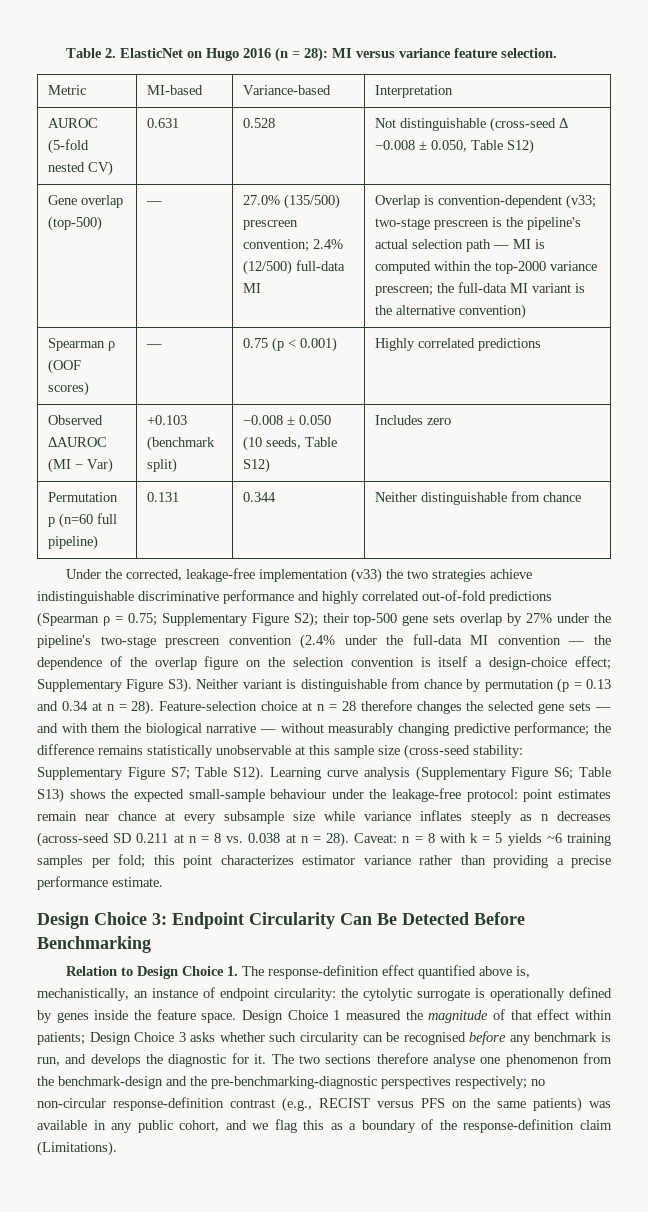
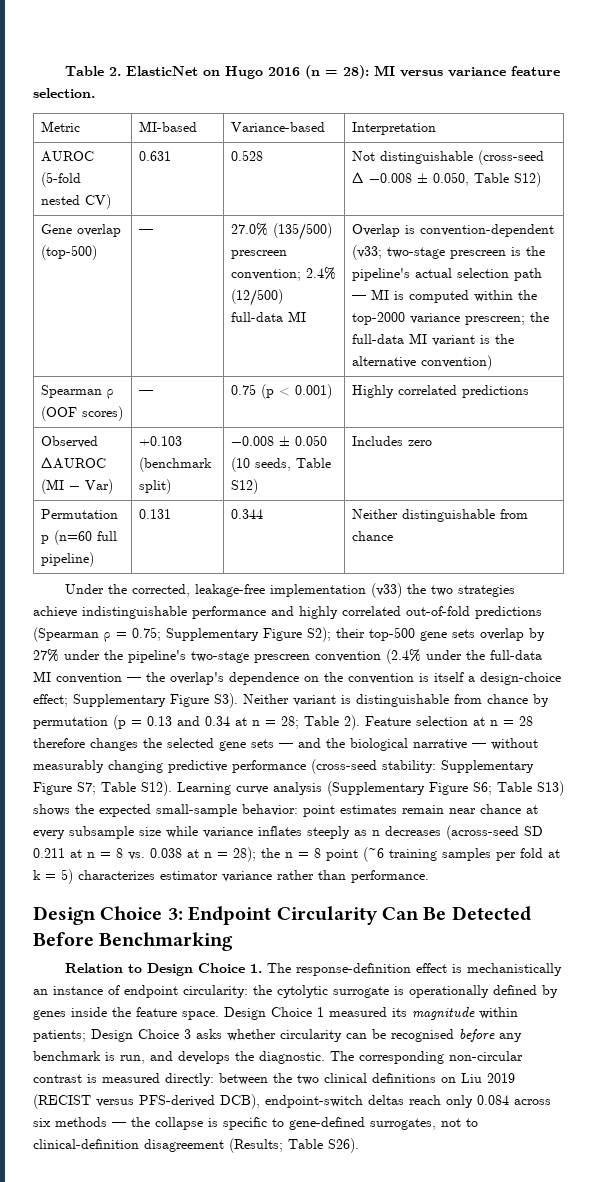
- Under the corrected, leakage-free implementation (v33) the two strategies achieve indistinguishable discriminative performance and highly correlated out-of-fold predictions (Spearman ρ = 0.75;
+ Under the corrected, leakage-free implementation (v33) the two strategies achieve indistinguishable performance and highly correlated out-of-fold predictions (Spearman ρ = 0.75;
- their top-500 gene sets overlap by 27% under the pipeline's two-stage prescreen convention (2.4% under the full-data MI convention — the dependence of the overlap figure on the selection convention is itself a design-choice effect;
+ their top-500 gene sets overlap by 27% under the pipeline's two-stage prescreen convention (2.4% under the full-data MI convention — the overlap's dependence on the convention is itself a design-choice effect;
- Supplementary Figure S3). Neither variant is distinguishable from chance by permutation (p = 0.13 and 0.34 at n = 28). Feature-selection choice at n = 28 therefore changes the selected gene sets — and with them the biological narrative — without measurably changing predictive performance; the difference remains statistically unobservable at this sample size (cross-seed stability:
+ Supplementary Figure S3). Neither variant is distinguishable from chance by permutation (p = 0.13 and 0.34 at n = 28; Table 2). Feature selection at n = 28 therefore changes the selected gene sets — and the biological narrative — without measurably changing predictive performance (cross-seed stability:
- Learning curve analysis (Supplementary Figure S6; Table S13) shows the expected small-sample behaviour under the leakage-free protocol: point estimates remain near chance at every subsample size while variance inflates steeply as n decreases (across-seed SD 0.211 at n = 8 vs. 0.038 at n = 28). Caveat: n = 8 with k = 5 yields ~6 training samples per fold; this point characterizes estimator variance rather than providing a precise performance estimate.
+ Learning curve analysis (Supplementary Figure S6; Table S13) shows the expected small-sample behavior: point estimates remain near chance at every subsample size while variance inflates steeply as n decreases (across-seed SD 0.211 at n = 8 vs. 0.038 at n = 28); the n = 8 point (~6 training samples per fold at k = 5) characterizes estimator variance rather than performance.
- Relation to Design Choice 1. The response-definition effect quantified above is, mechanistically, an instance of endpoint circularity: the cytolytic surrogate is operationally defined by genes inside the feature space.
+ Relation to Design Choice 1. The response-definition effect is mechanistically an instance of endpoint circularity: the cytolytic surrogate is operationally defined by genes inside the feature space.
- Design Choice 1 measured the magnitude of that effect within patients; Design Choice 3 asks whether such circularity can be recognised before any benchmark is run, and develops the diagnostic for it. The two sections therefore analyse one phenomenon from the benchmark-design and the pre-benchmarking-diagnostic perspectives respectively; no non-circular response-definition contrast (e.g., RECIST versus PFS on the same patients) was available in any public cohort, and we flag this as a boundary of the response-definition claim (Limitations).
+ Design Choice 1 measured its magnitude within patients; Design Choice 3 asks whether circularity can be recognised before any benchmark is run, and develops the diagnostic. The corresponding non-circular contrast is measured directly: between the two clinical definitions on Liu 2019 (RECIST versus PFS-derived DCB), endpoint-switch deltas reach only 0.084 across six methods — the collapse is specific to gene-defined surrogates, not to clinical-definition disagreement (Results; Table S26).

